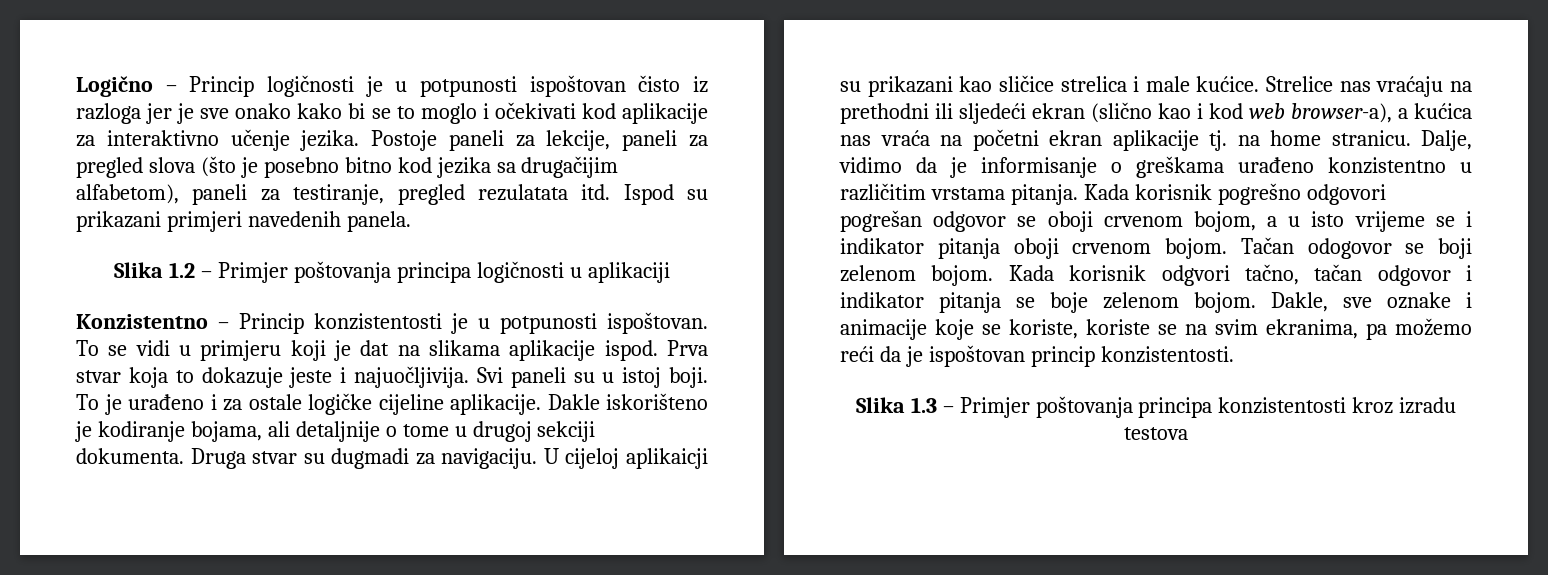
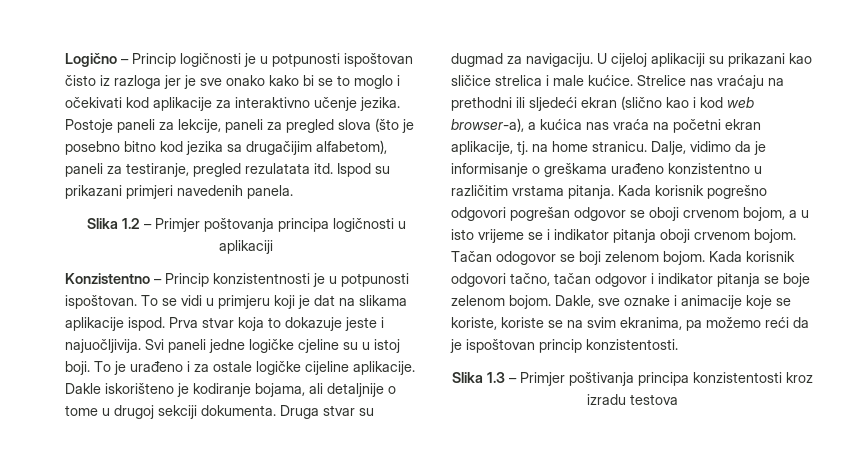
- Konzistentno – Princip konzistentosti je u potpunosti ispoštovan.
+ Konzistentno – Princip konzistentnosti je u potpunosti ispoštovan.
- Svi paneli su u istoj boji.
+ Svi paneli jedne logičke cjeline su u istoj boji.
- Druga stvar su dugmadi za navigaciju.
+ Druga stvar su dugmad za navigaciju.
- U cijeloj aplikaicji su prikazani kao sličice strelica i male kućice.
+ U cijeloj aplikaciji su prikazani kao sličice strelica i male kućice.
- Strelice nas vraćaju na prethodni ili sljedeći ekran (slično kao i kod web browser-a), a kućica nas vraća na početni ekran aplikacije tj. na home stranicu.
+ Strelice nas vraćaju na prethodni ili sljedeći ekran (slično kao i kod web browser-a), a kućica nas vraća na početni ekran aplikacije, tj. na home stranicu.
- Kada korisnik odgvori tačno, tačan odgovor i indikator pitanja se boje zelenom bojom.
+ Kada korisnik odgovori tačno, tačan odgovor i indikator pitanja se boje zelenom bojom.
- Slika 1.3 – Primjer poštovanja principa konzistentosti kroz izradu testova
+ Slika 1.3 – Primjer poštivanja principa konzistentosti kroz izradu testova

